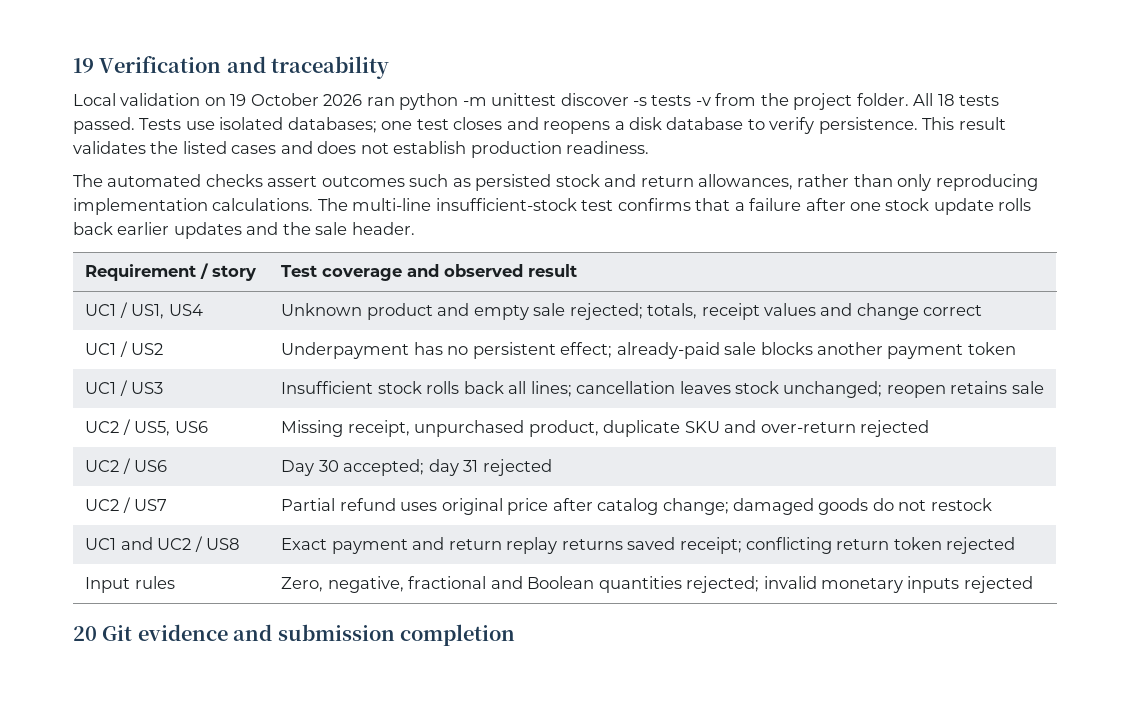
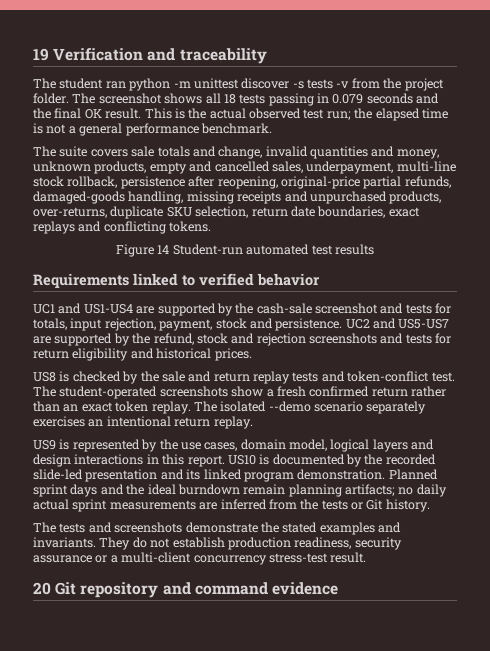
- Local validation on 19 October 2026 ran python -m unittest discover -s tests -v from the project folder.
+ The student ran python -m unittest discover -s tests -v from the project folder.
- All 18 tests passed. Tests use isolated databases; one test closes and reopens a disk database to verify persistence. This result validates the listed cases and does not establish production readiness.
- The automated checks assert outcomes such as persisted stock and return allowances, rather than only reproducing implementation calculations. The multi-line insufficient-stock test confirms that a failure after one stock update rolls back earlier updates and the sale header.
- Requirement / story | Test coverage and observed result
- UC1 / US1, US4 | Unknown product and empty sale rejected; totals, receipt values and change correct
- UC1 / US2 | Underpayment has no persistent effect; already-paid sale blocks another payment token
- UC1 / US3 | Insufficient stock rolls back all lines; cancellation leaves stock unchanged; reopen retains sale
- UC2 / US5, US6 | Missing receipt, unpurchased product, duplicate SKU and over-return rejected
- UC2 / US6 | Day 30 accepted; day 31 rejected
- UC2 / US7 | Partial refund uses original price after catalog change; damaged goods do not restock
- UC1 and UC2 / US8 | Exact payment and return replay returns saved receipt; conflicting return token rejected
- Input rules | Zero, negative, fractional and Boolean quantities rejected; invalid monetary inputs rejected
- 20 Git evidence and submission completion
+ The screenshot shows all 18 tests passing in 0.079 seconds and the final OK result. This is the actual observed test run; the elapsed time is not a general performance benchmark.
+ The suite covers sale totals and change, invalid quantities and money, unknown products, empty and cancelled sales, underpayment, multi-line stock rollback, persistence after reopening, original-price partial refunds, damaged-goods handling, missing receipts and unpurchased products, over-returns, duplicate SKU selection, return date boundaries, exact replays and conflicting tokens.
+ Figure 14 Student-run automated test results
+ Requirements linked to verified behavior
+ UC1 and US1-US4 are supported by the cash-sale screenshot and tests for totals, input rejection, payment, stock and persistence. UC2 and US5-US7 are supported by the refund, stock and rejection screenshots and tests for return eligibility and historical prices.
+ US8 is checked by the sale and return replay tests and token-conflict test. The student-operated screenshots show a fresh confirmed return rather than an exact token replay. The isolated --demo scenario separately exercises an intentional return replay.
+ US9 is represented by the use cases, domain model, logical layers and design interactions in this report. US10 is documented by the recorded slide-led presentation and its linked program demonstration. Planned sprint days and the ideal burndown remain planning artifacts; no daily actual sprint measurements are inferred from the tests or Git history.
+ The tests and screenshots demonstrate the stated examples and invariants. They do not establish production readiness, security assurance or a multi-client concurrency stress-test result.
+ 20 Git repository and command evidence

